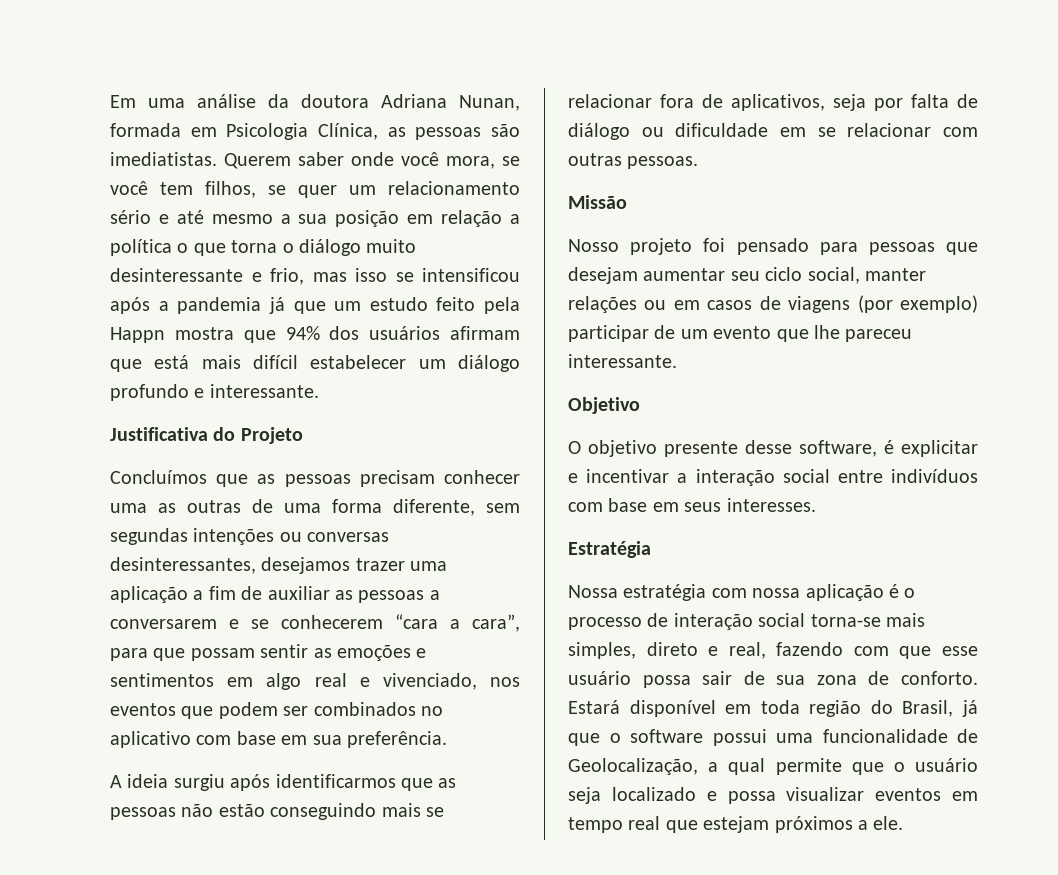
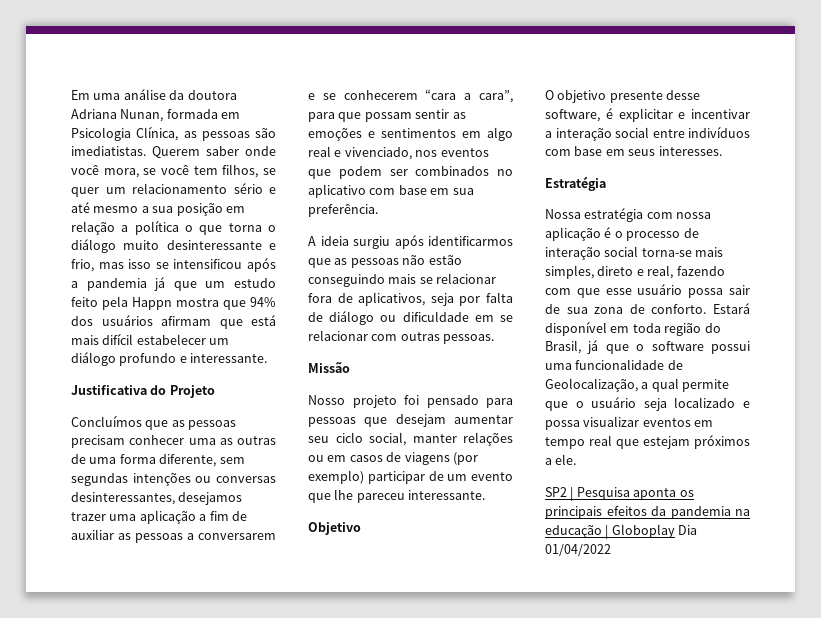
+ SP2 | Pesquisa aponta os principais efeitos da pandemia na educação | Globoplay Dia 01/04/2022

